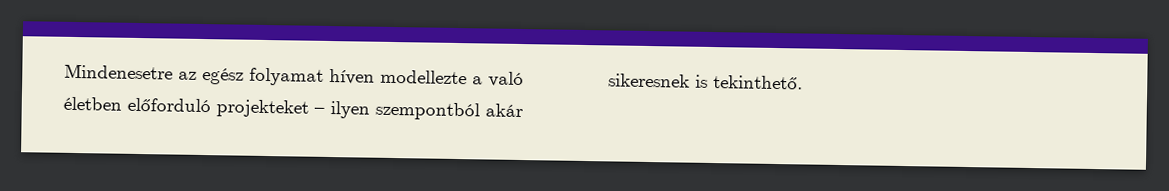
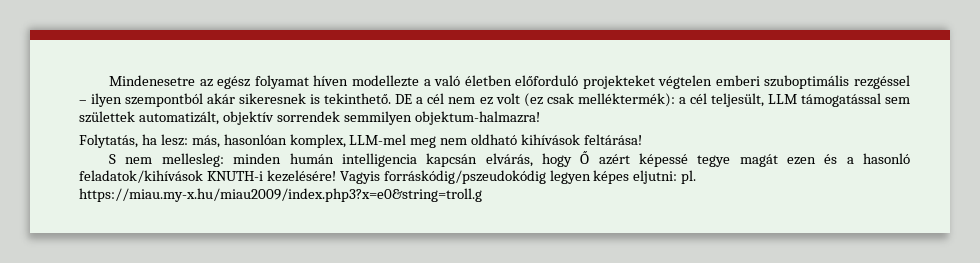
- Mindenesetre az egész folyamat híven modellezte a való életben előforduló projekteket – ilyen szempontból akár sikeresnek is tekinthető.
+ Mindenesetre az egész folyamat híven modellezte a való életben előforduló projekteket végtelen emberi szuboptimális rezgéssel – ilyen szempontból akár sikeresnek is tekinthető.
+ DE a cél nem ez volt (ez csak melléktermék): a cél teljesült, LLM támogatással sem születtek automatizált, objektív sorrendek semmilyen objektum-halmazra!
+ Folytatás, ha lesz: más, hasonlóan komplex, LLM-mel meg nem oldható kihívások feltárása!
+ S nem mellesleg: minden humán intelligencia kapcsán elvárás, hogy Ő azért képessé tegye magát ezen és a hasonló feladatok/kihívások KNUTH-i kezelésére! Vagyis forráskódig/pszeudokódig legyen képes eljutni: pl. https://miau.my-x.hu/miau2009/index.php3?x=e0&string=troll.g

